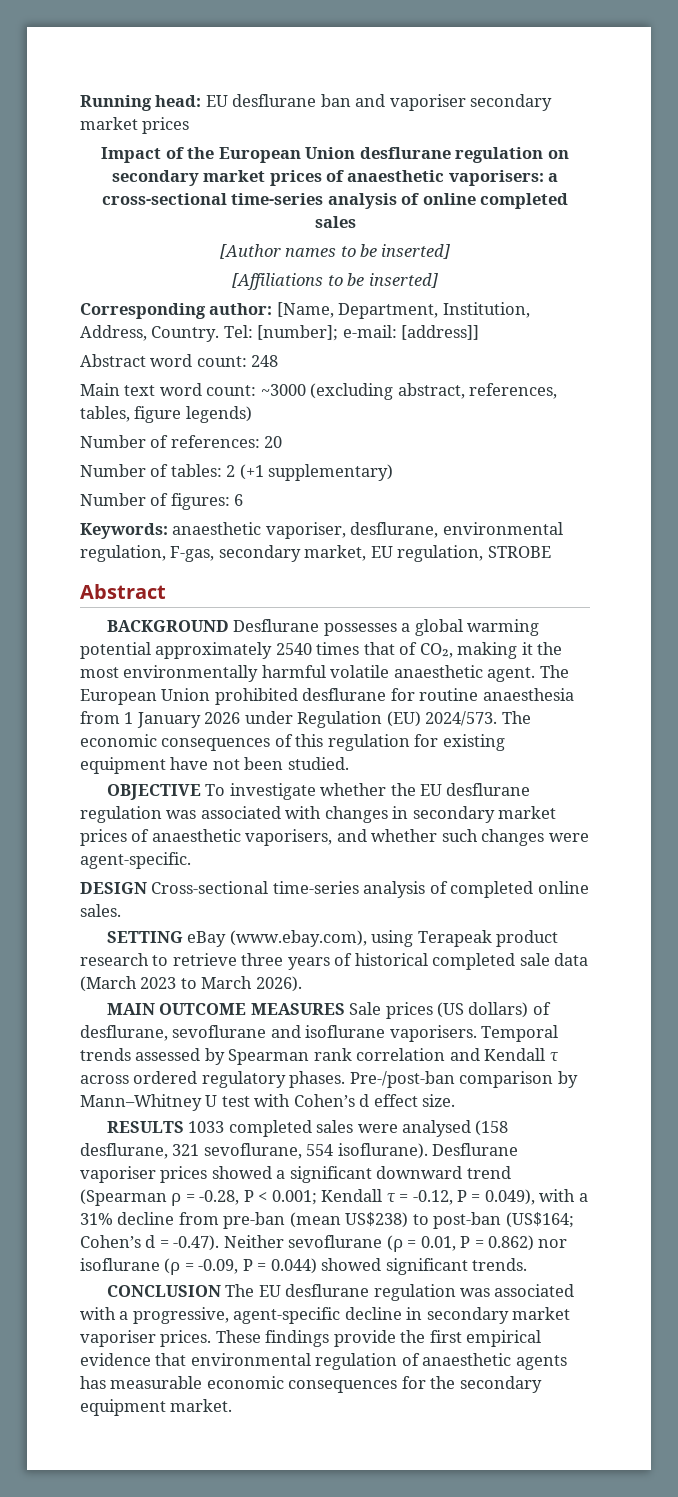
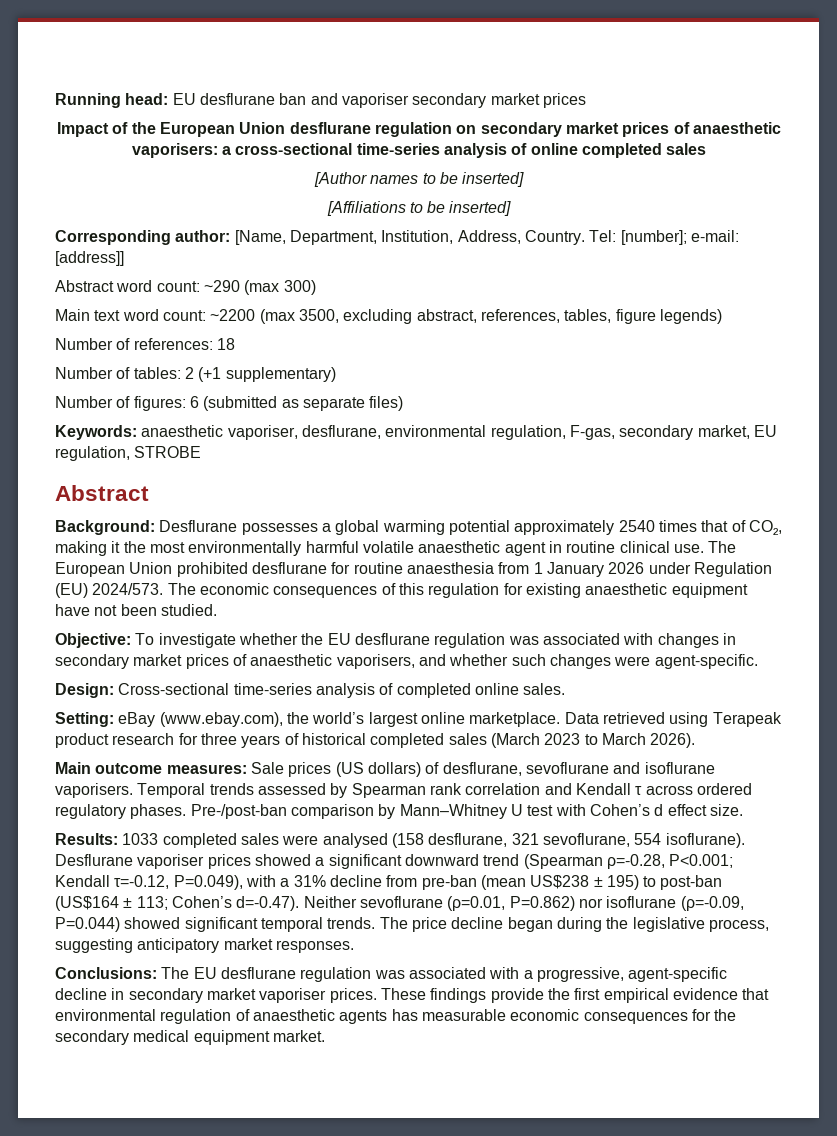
- Abstract word count: 248
+ Abstract word count: ~290 (max 300)
- Main text word count: ~3000 (excluding abstract, references, tables, figure legends)
+ Main text word count: ~2200 (max 3500, excluding abstract, references, tables, figure legends)
- Number of references: 20
+ Number of references: 18
- Number of figures: 6
+ Number of figures: 6 (submitted as separate files)
- BACKGROUND Desflurane possesses a global warming potential approximately 2540 times that of CO₂, making it the most environmentally harmful volatile anaesthetic agent.
+ Background: Desflurane possesses a global warming potential approximately 2540 times that of CO₂, making it the most environmentally harmful volatile anaesthetic agent in routine clinical use.
- The economic consequences of this regulation for existing equipment have not been studied.
+ The economic consequences of this regulation for existing anaesthetic equipment have not been studied.
- OBJECTIVE To investigate whether the EU desflurane regulation was associated with changes in secondary market prices of anaesthetic vaporisers, and whether such changes were agent-specific.
+ Objective: To investigate whether the EU desflurane regulation was associated with changes in secondary market prices of anaesthetic vaporisers, and whether such changes were agent-specific.
- DESIGN Cross-sectional time-series analysis of completed online sales.
+ Design: Cross-sectional time-series analysis of completed online sales.
- SETTING eBay (www.ebay.com), using Terapeak product research to retrieve three years of historical completed sale data (March 2023 to March 2026).
+ Setting: eBay (www.ebay.com), the world’s largest online marketplace. Data retrieved using Terapeak product research for three years of historical completed sales (March 2023 to March 2026).
- MAIN OUTCOME MEASURES Sale prices (US dollars) of desflurane, sevoflurane and isoflurane vaporisers.
+ Main outcome measures: Sale prices (US dollars) of desflurane, sevoflurane and isoflurane vaporisers.
- RESULTS 1033 completed sales were analysed (158 desflurane, 321 sevoflurane, 554 isoflurane).
+ Results: 1033 completed sales were analysed (158 desflurane, 321 sevoflurane, 554 isoflurane).
- Desflurane vaporiser prices showed a significant downward trend (Spearman ρ = -0.28, P < 0.001; Kendall τ = -0.12, P = 0.049), with a 31% decline from pre-ban (mean US$238) to post-ban (US$164; Cohen’s d = -0.47). Neither sevoflurane (ρ = 0.01, P = 0.862) nor isoflurane (ρ = -0.09, P = 0.044) showed significant trends.
- CONCLUSION The EU desflurane regulation was associated with a progressive, agent-specific decline in secondary market vaporiser prices.
+ Desflurane vaporiser prices showed a significant downward trend (Spearman ρ=-0.28, P<0.001; Kendall τ=-0.12, P=0.049), with a 31% decline from pre-ban (mean US$238 ± 195) to post-ban (US$164 ± 113; Cohen’s d=-0.47). Neither sevoflurane (ρ=0.01, P=0.862) nor isoflurane (ρ=-0.09, P=0.044) showed significant temporal trends. The price decline began during the legislative process, suggesting anticipatory market responses.
+ Conclusions: The EU desflurane regulation was associated with a progressive, agent-specific decline in secondary market vaporiser prices.
- These findings provide the first empirical evidence that environmental regulation of anaesthetic agents has measurable economic consequences for the secondary equipment market.
+ These findings provide the first empirical evidence that environmental regulation of anaesthetic agents has measurable economic consequences for the secondary medical equipment market.

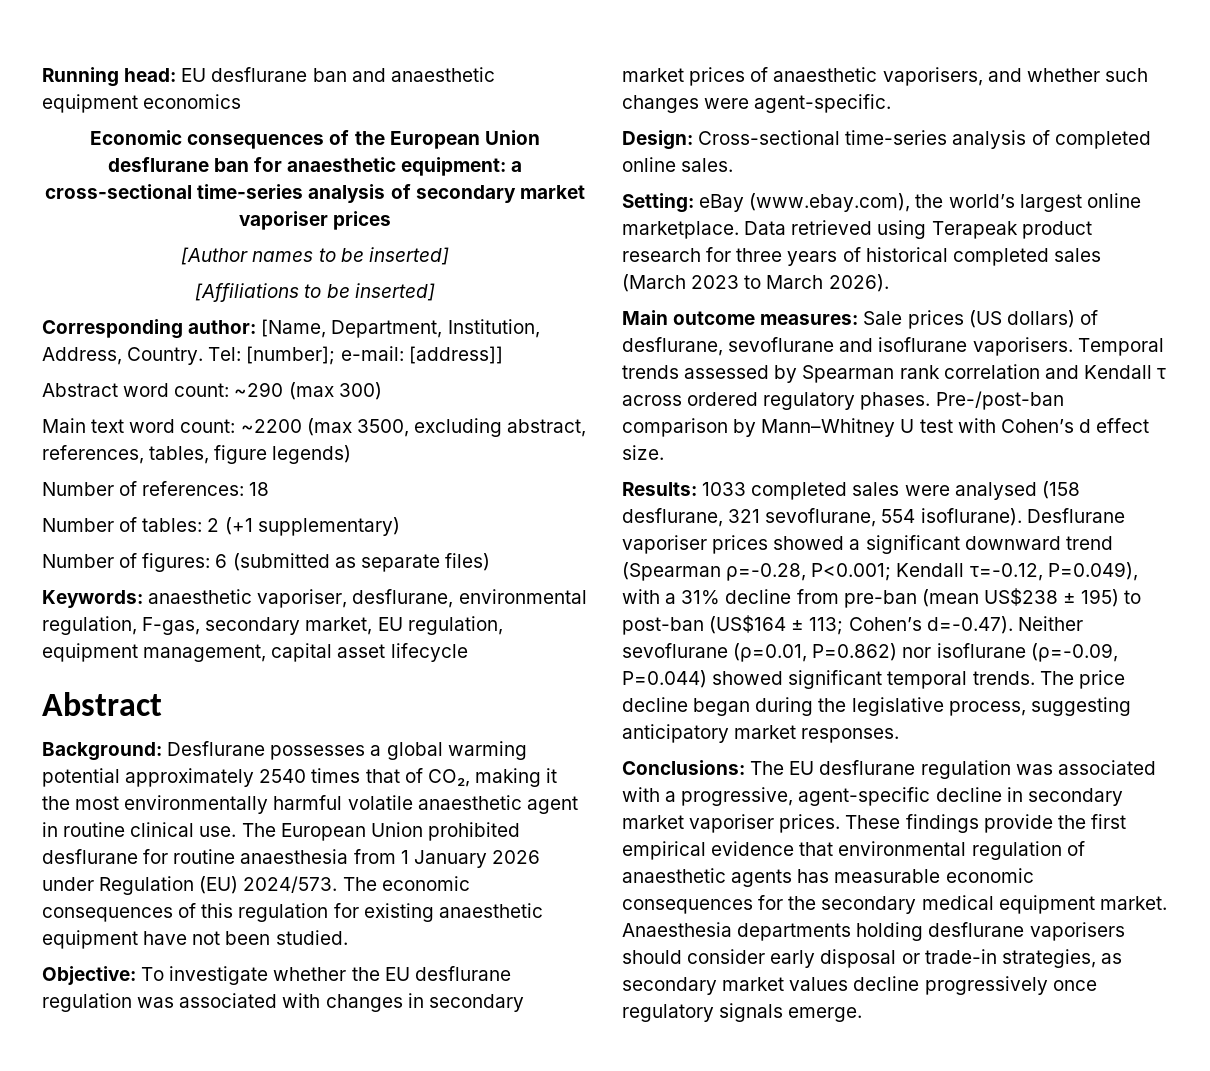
- Running head: EU desflurane ban and vaporiser secondary market prices
- Impact of the European Union desflurane regulation on secondary market prices of anaesthetic vaporisers: a cross-sectional time-series analysis of online completed sales
+ Running head: EU desflurane ban and anaesthetic equipment economics
+ Economic consequences of the European Union desflurane ban for anaesthetic equipment: a cross-sectional time-series analysis of secondary market vaporiser prices
- Keywords: anaesthetic vaporiser, desflurane, environmental regulation, F-gas, secondary market, EU regulation, STROBE
+ Keywords: anaesthetic vaporiser, desflurane, environmental regulation, F-gas, secondary market, EU regulation, equipment management, capital asset lifecycle
+ Anaesthesia departments holding desflurane vaporisers should consider early disposal or trade-in strategies, as secondary market values decline progressively once regulatory signals emerge.

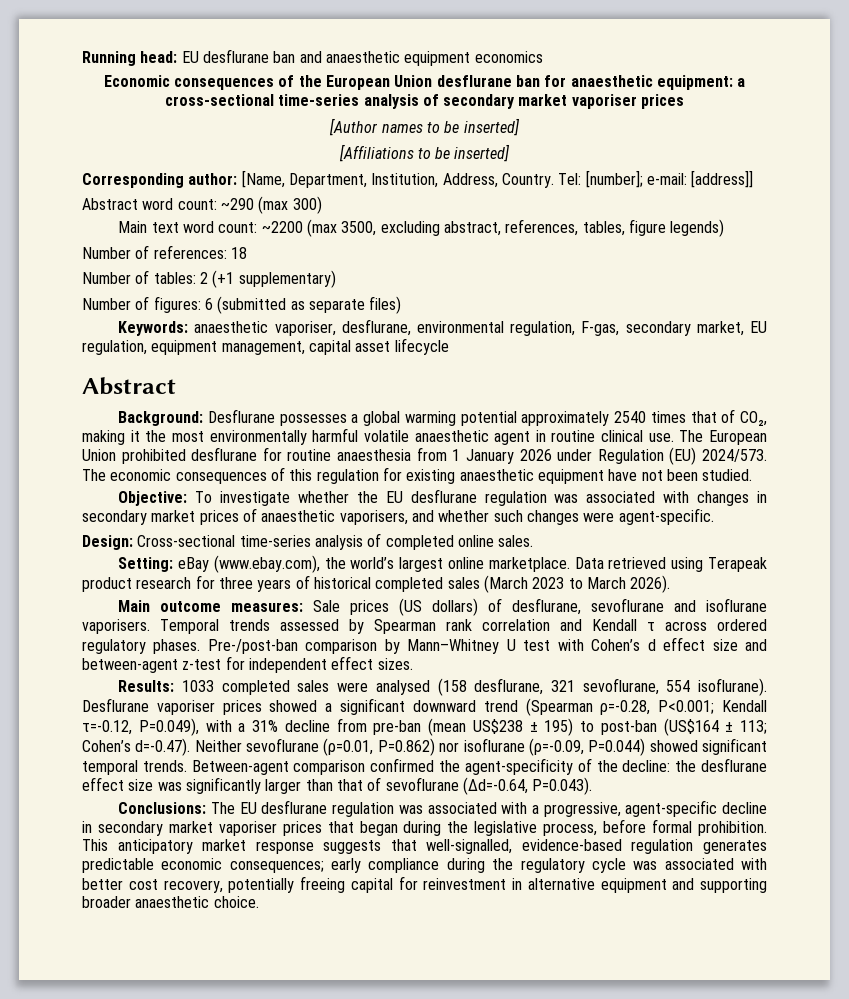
- Pre-/post-ban comparison by Mann–Whitney U test with Cohen’s d effect size.
+ Pre-/post-ban comparison by Mann–Whitney U test with Cohen’s d effect size and between-agent z-test for independent effect sizes.
- The price decline began during the legislative process, suggesting anticipatory market responses.
+ Between-agent comparison confirmed the agent-specificity of the decline: the desflurane effect size was significantly larger than that of sevoflurane (Δd=-0.64, P=0.043).
- Conclusions: The EU desflurane regulation was associated with a progressive, agent-specific decline in secondary market vaporiser prices. These findings provide the first empirical evidence that environmental regulation of anaesthetic agents has measurable economic consequences for the secondary medical equipment market. Anaesthesia departments holding desflurane vaporisers should consider early disposal or trade-in strategies, as secondary market values decline progressively once regulatory signals emerge.
+ Conclusions: The EU desflurane regulation was associated with a progressive, agent-specific decline in secondary market vaporiser prices that began during the legislative process, before formal prohibition. This anticipatory market response suggests that well-signalled, evidence-based regulation generates predictable economic consequences; early compliance during the regulatory cycle was associated with better cost recovery, potentially freeing capital for reinvestment in alternative equipment and supporting broader anaesthetic choice.

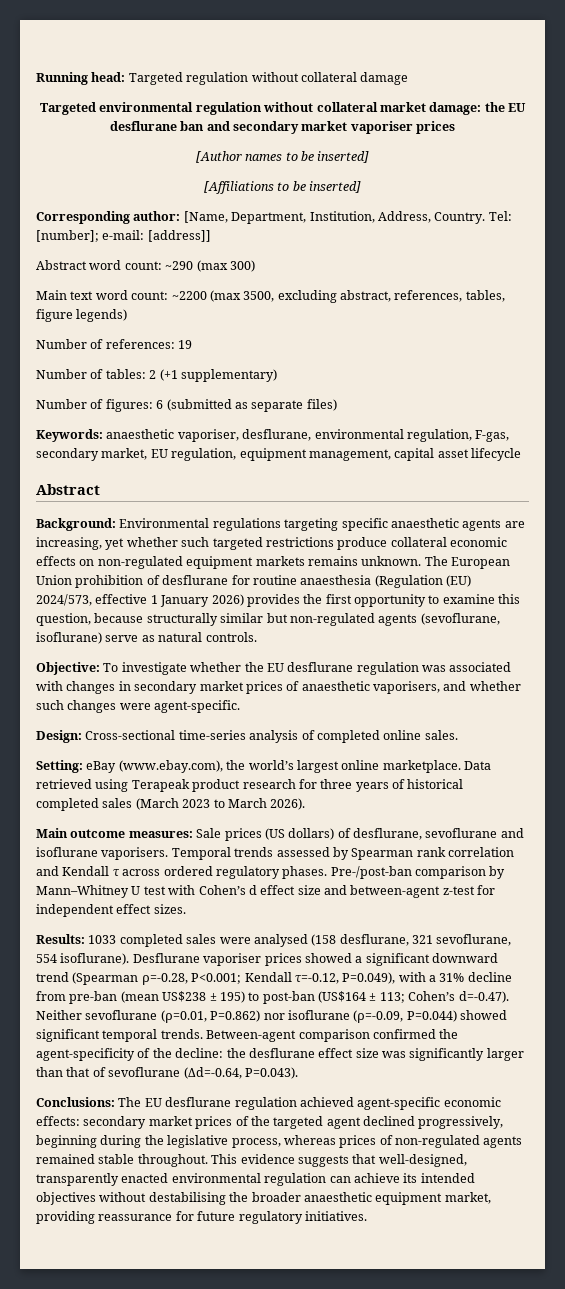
- Running head: EU desflurane ban and anaesthetic equipment economics
- Economic consequences of the European Union desflurane ban for anaesthetic equipment: a cross-sectional time-series analysis of secondary market vaporiser prices
+ Running head: Targeted regulation without collateral damage
+ Targeted environmental regulation without collateral market damage: the EU desflurane ban and secondary market vaporiser prices
- Number of references: 18
+ Number of references: 19
- Background: Desflurane possesses a global warming potential approximately 2540 times that of CO₂, making it the most environmentally harmful volatile anaesthetic agent in routine clinical use.
+ Background: Environmental regulations targeting specific anaesthetic agents are increasing, yet whether such targeted restrictions produce collateral economic effects on non-regulated equipment markets remains unknown.
- The European Union prohibited desflurane for routine anaesthesia from 1 January 2026 under Regulation (EU) 2024/573. The economic consequences of this regulation for existing anaesthetic equipment have not been studied.
+ The European Union prohibition of desflurane for routine anaesthesia (Regulation (EU) 2024/573, effective 1 January 2026) provides the first opportunity to examine this question, because structurally similar but non-regulated agents (sevoflurane, isoflurane) serve as natural controls.
- Conclusions: The EU desflurane regulation was associated with a progressive, agent-specific decline in secondary market vaporiser prices that began during the legislative process, before formal prohibition. This anticipatory market response suggests that well-signalled, evidence-based regulation generates predictable economic consequences; early compliance during the regulatory cycle was associated with better cost recovery, potentially freeing capital for reinvestment in alternative equipment and supporting broader anaesthetic choice.
+ Conclusions: The EU desflurane regulation achieved agent-specific economic effects: secondary market prices of the targeted agent declined progressively, beginning during the legislative process, whereas prices of non-regulated agents remained stable throughout. This evidence suggests that well-designed, transparently enacted environmental regulation can achieve its intended objectives without destabilising the broader anaesthetic equipment market, providing reassurance for future regulatory initiatives.

